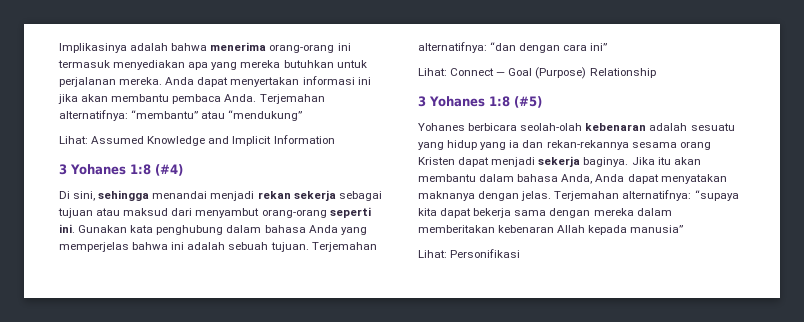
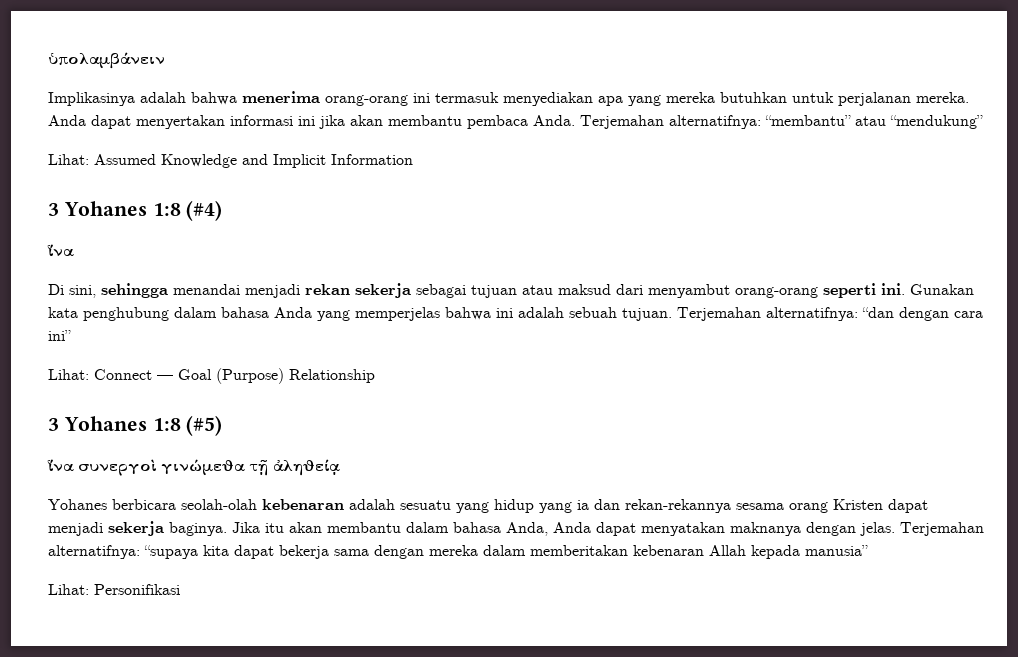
+ ὑπολαμβάνειν
  3 Yohanes 1:8 (#4)
+ ἵνα
+ ἵνα συνεργοὶ γινώμεθα τῇ ἀληθείᾳ

